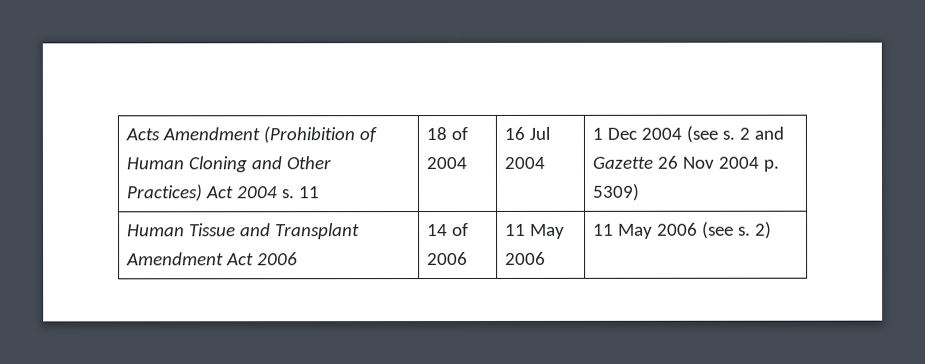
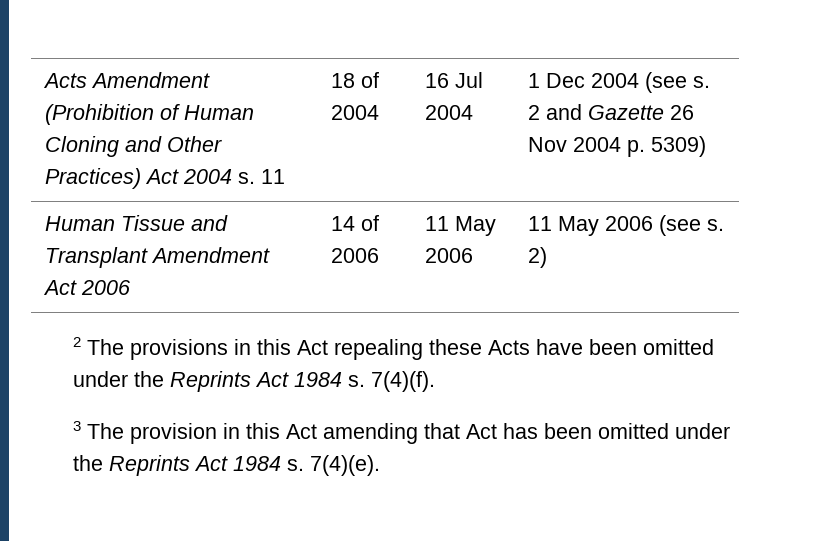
+ 2 The provisions in this Act repealing these Acts have been omitted under the Reprints Act 1984 s. 7(4)(f).
+ 3 The provision in this Act amending that Act has been omitted under the Reprints Act 1984 s. 7(4)(e).

